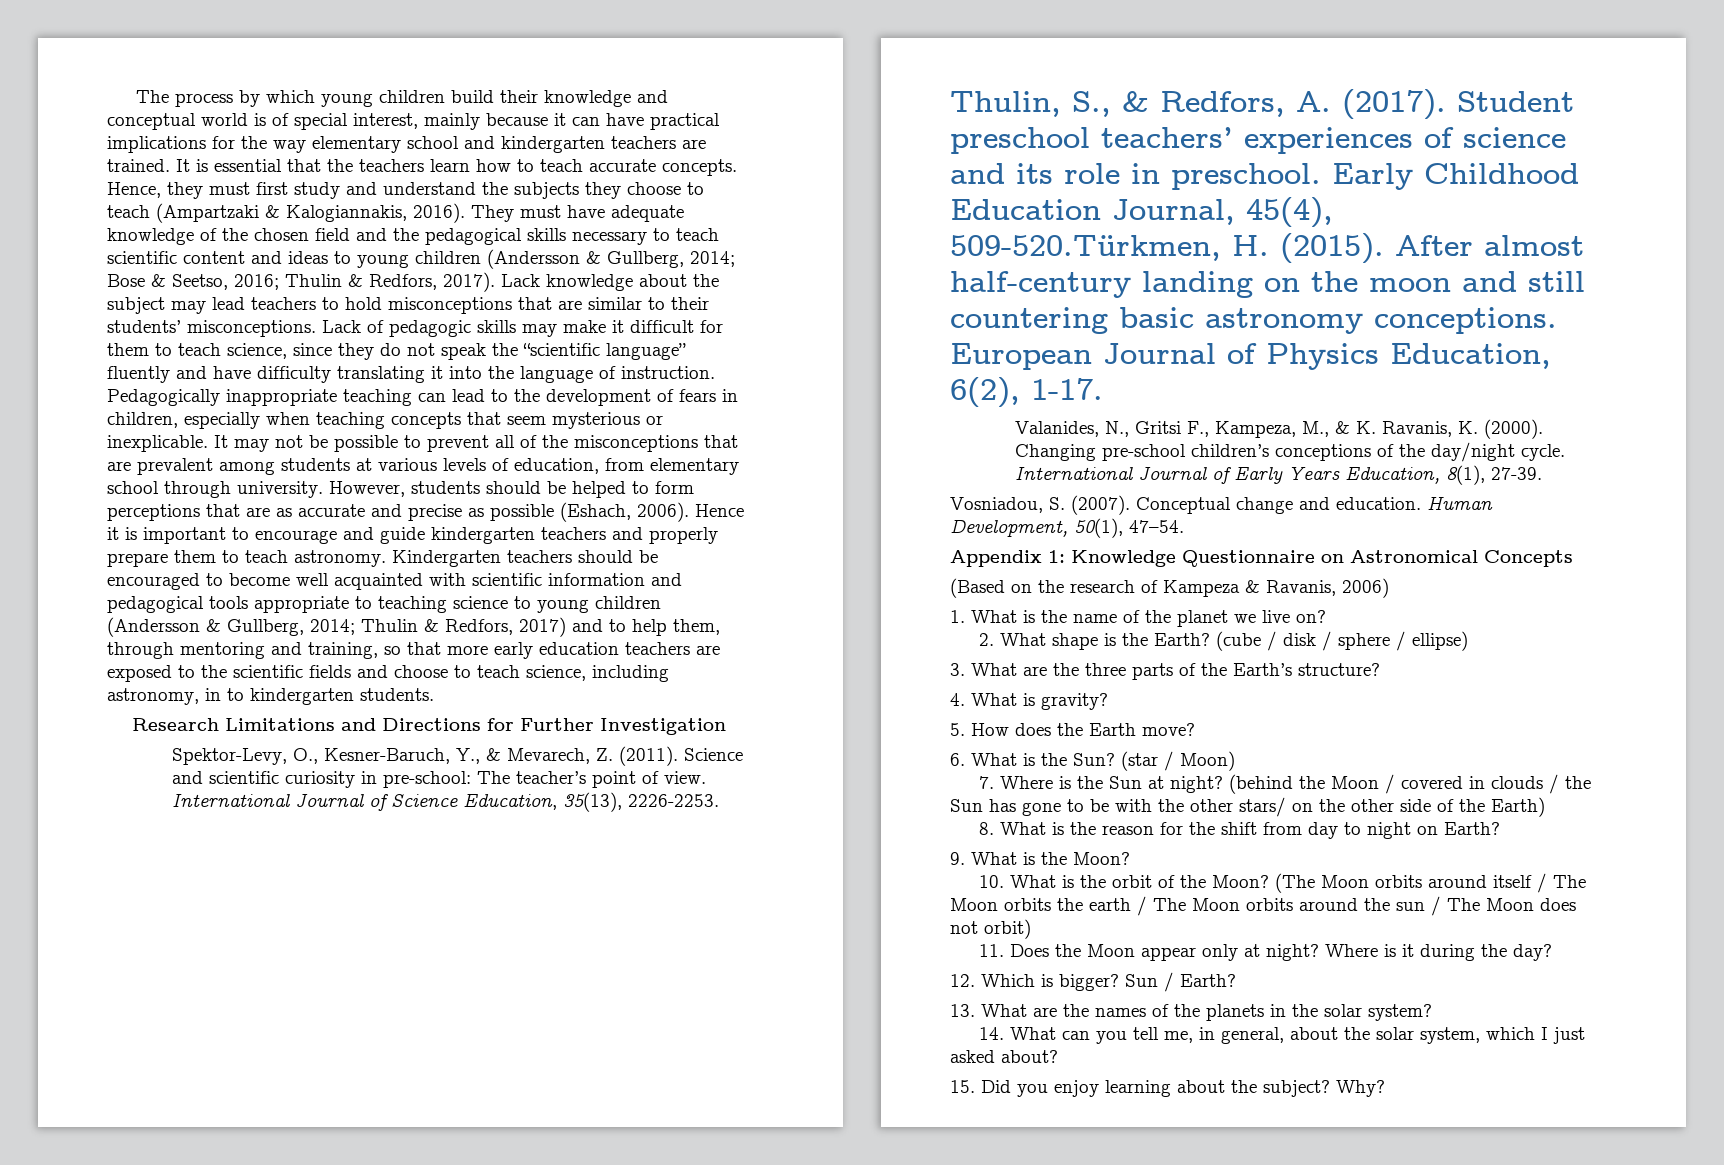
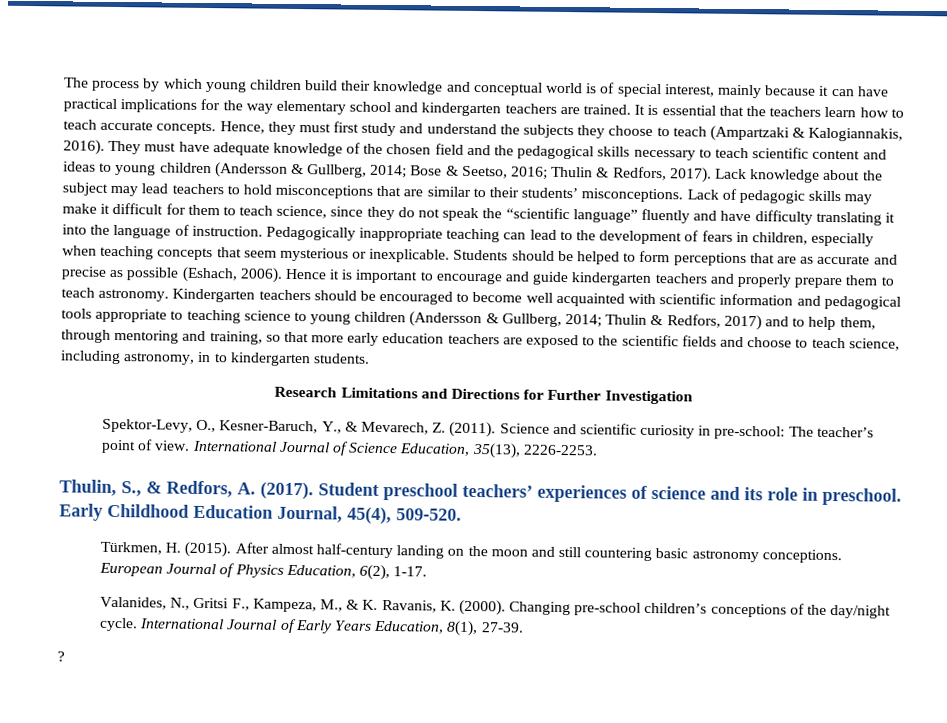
- It may not be possible to prevent all of the misconceptions that are prevalent among students at various levels of education, from elementary school through university. However, students should be helped to form perceptions that are as accurate and precise as possible (Eshach, 2006).
+ Students should be helped to form perceptions that are as accurate and precise as possible (Eshach, 2006).
- Early Childhood Education Journal, 45(4), 509-520.Türkmen, H. (2015).
+ Early Childhood Education Journal, 45(4), 509-520.
+ Türkmen, H. (2015).
- Vosniadou, S. (2007). Conceptual change and education. Human Development, 50(1), 47–54.
- Appendix 1: Knowledge Questionnaire on Astronomical Concepts
- (Based on the research of Kampeza & Ravanis, 2006)
- 1. What is the name of the planet we live on?
- 2. What shape is the Earth? (cube / disk / sphere / ellipse)
- 3. What are the three parts of the Earth’s structure?
- 4. What is gravity?
- 5. How does the Earth move?
- 6. What is the Sun? (star / Moon)
- 7. Where is the Sun at night? (behind the Moon / covered in clouds / the Sun has gone to be with the other stars/ on the other side of the Earth)
- 8. What is the reason for the shift from day to night on Earth?
- 9. What is the Moon?
- 10. What is the orbit of the Moon? (The Moon orbits around itself / The Moon orbits the earth / The Moon orbits around the sun / The Moon does not orbit)
- 11. Does the Moon appear only at night? Where is it during the day?
- 12. Which is bigger? Sun / Earth?
- 13. What are the names of the planets in the solar system?
- 14. What can you tell me, in general, about the solar system, which I just asked about?
- 15. Did you enjoy learning about the subject? Why?
+ ?

